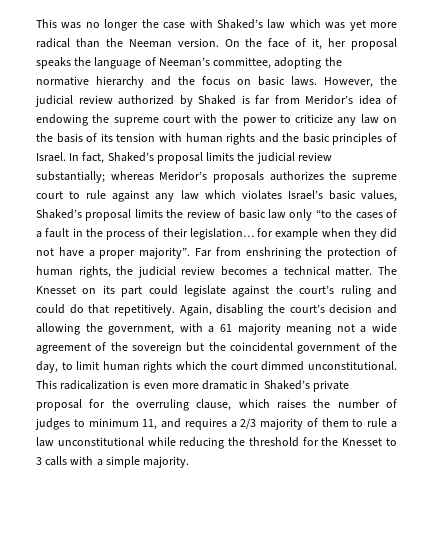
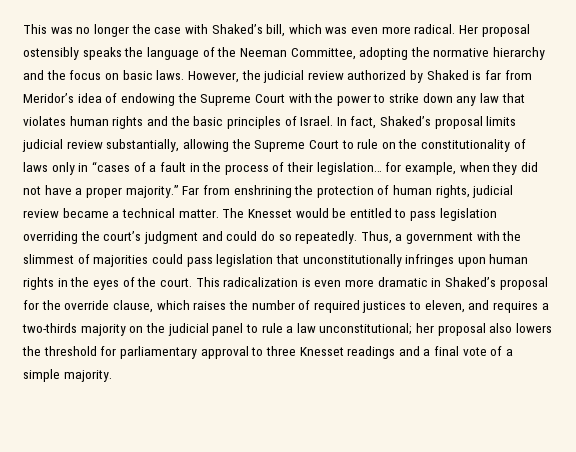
- This was no longer the case with Shaked’s law which was yet more radical than the Neeman version. On the face of it, her proposal speaks the language of Neeman’s committee, adopting the normative hierarchy and the focus on basic laws.
+ This was no longer the case with Shaked’s bill, which was even more radical. Her proposal ostensibly speaks the language of the Neeman Committee, adopting the normative hierarchy and the focus on basic laws.
- However, the judicial review authorized by Shaked is far from Meridor’s idea of endowing the supreme court with the power to criticize any law on the basis of its tension with human rights and the basic principles of Israel.
+ However, the judicial review authorized by Shaked is far from Meridor’s idea of endowing the Supreme Court with the power to strike down any law that violates human rights and the basic principles of Israel.
- In fact, Shaked’s proposal limits the judicial review substantially; whereas Meridor’s proposals authorizes the supreme court to rule against any law which violates Israel’s basic values, Shaked’s proposal limits the review of basic law only “to the cases of a fault in the process of their legislation… for example when they did not have a proper majority”.
+ In fact, Shaked’s proposal limits judicial review substantially, allowing the Supreme Court to rule on the constitutionality of laws only in “cases of a fault in the process of their legislation… for example, when they did not have a proper majority.”
- Far from enshrining the protection of human rights, the judicial review becomes a technical matter.
+ Far from enshrining the protection of human rights, judicial review became a technical matter.
- The Knesset on its part could legislate against the court’s ruling and could do that repetitively. Again, disabling the court’s decision and allowing the government, with a 61 majority meaning not a wide agreement of the sovereign but the coincidental government of the day, to limit human rights which the court dimmed unconstitutional.
+ The Knesset would be entitled to pass legislation overriding the court’s judgment and could do so repeatedly. Thus, a government with the slimmest of majorities could pass legislation that unconstitutionally infringes upon human rights in the eyes of the court.
- This radicalization is even more dramatic in Shaked’s private proposal for the overruling clause, which raises the number of judges to minimum 11, and requires a 2/3 majority of them to rule a law unconstitutional while reducing the threshold for the Knesset to 3 calls with a simple majority.
+ This radicalization is even more dramatic in Shaked’s proposal for the override clause, which raises the number of required justices to eleven, and requires a two-thirds majority on the judicial panel to rule a law unconstitutional; her proposal also lowers the threshold for parliamentary approval to three Knesset readings and a final vote of a simple majority.

